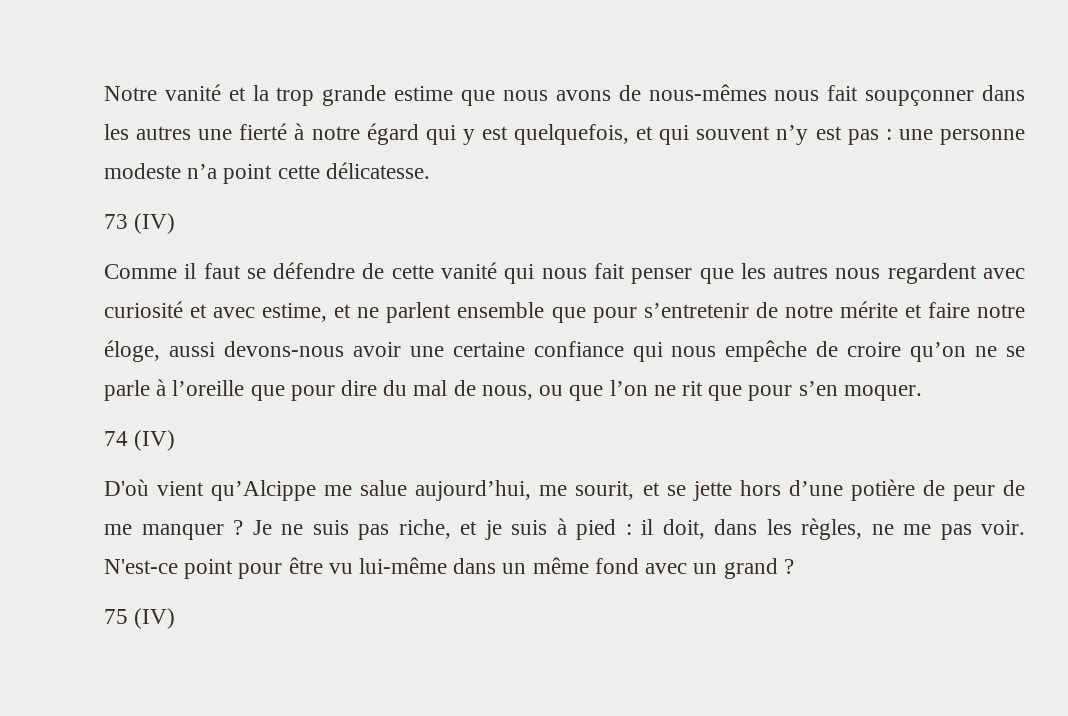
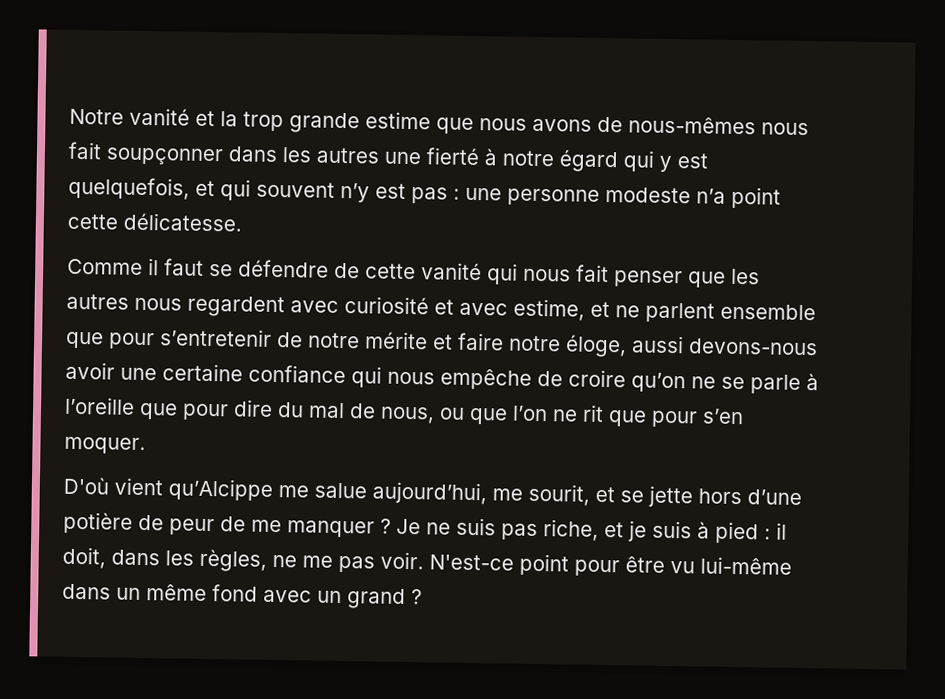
- 73 (IV)
- 74 (IV)
- 75 (IV)

